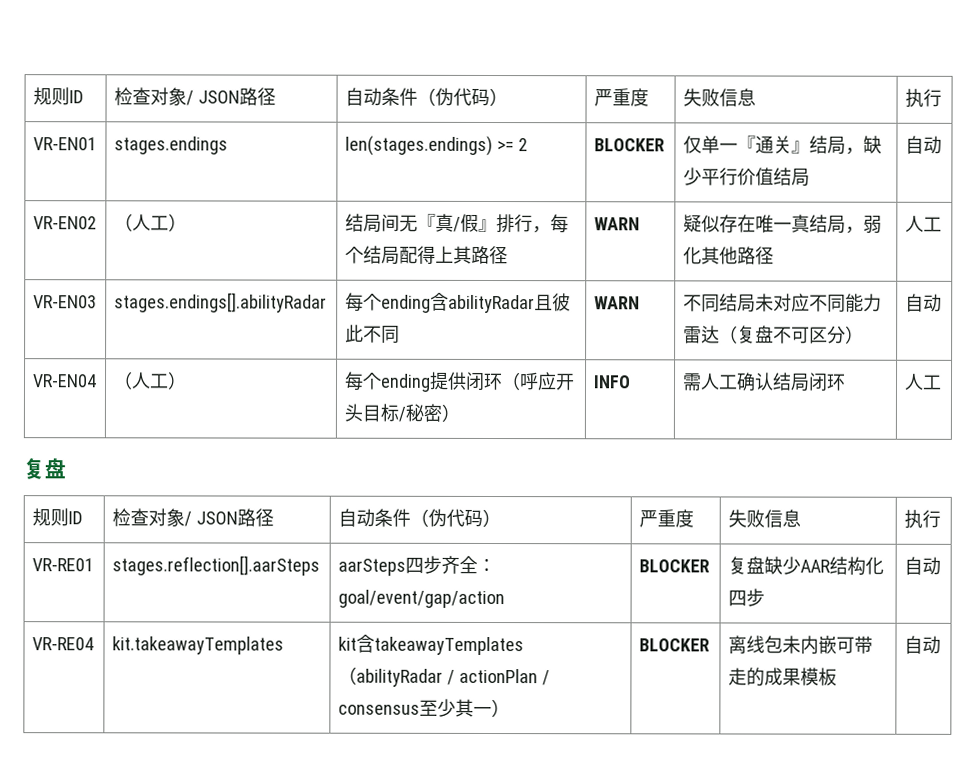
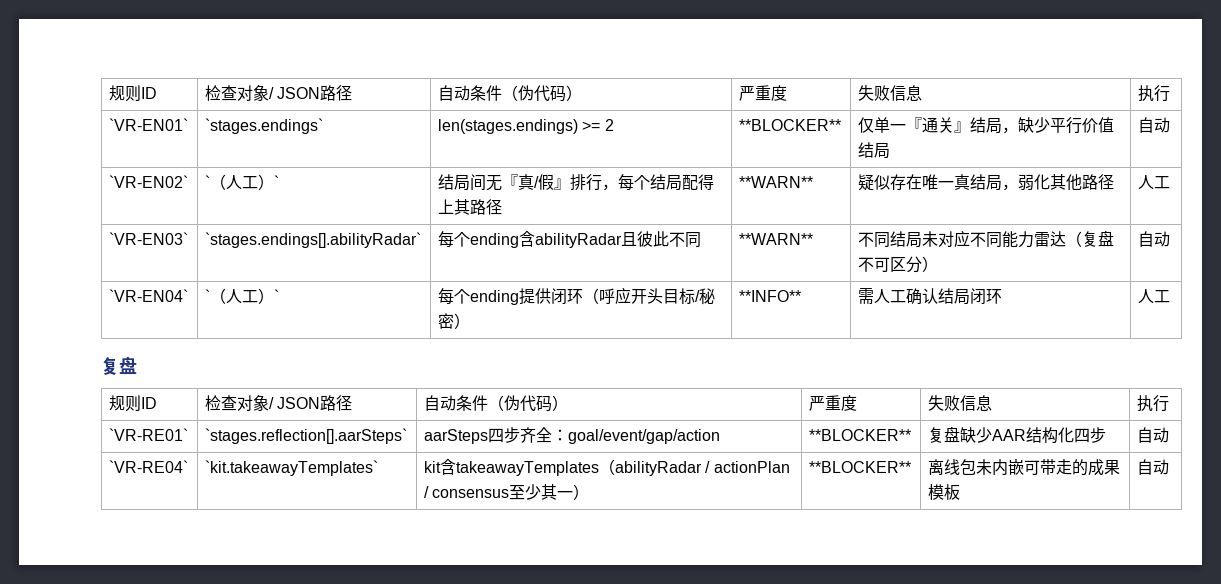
- VR-EN01 | stages.endings | len(stages.endings) >= 2 | BLOCKER | 仅单一『通关』结局，缺少平行价值结局 | 自动
+ `VR-EN01` | `stages.endings` | len(stages.endings) >= 2 | **BLOCKER** | 仅单一『通关』结局，缺少平行价值结局 | 自动
- VR-EN02 | （人工） | 结局间无『真/假』排行，每个结局配得上其路径 | WARN | 疑似存在唯一真结局，弱化其他路径 | 人工
+ `VR-EN02` | `（人工）` | 结局间无『真/假』排行，每个结局配得上其路径 | **WARN** | 疑似存在唯一真结局，弱化其他路径 | 人工
- VR-EN03 | stages.endings[].abilityRadar | 每个ending含abilityRadar且彼此不同 | WARN | 不同结局未对应不同能力雷达（复盘不可区分） | 自动
+ `VR-EN03` | `stages.endings[].abilityRadar` | 每个ending含abilityRadar且彼此不同 | **WARN** | 不同结局未对应不同能力雷达（复盘不可区分） | 自动
- VR-EN04 | （人工） | 每个ending提供闭环（呼应开头目标/秘密） | INFO | 需人工确认结局闭环 | 人工
+ `VR-EN04` | `（人工）` | 每个ending提供闭环（呼应开头目标/秘密） | **INFO** | 需人工确认结局闭环 | 人工
- VR-RE01 | stages.reflection[].aarSteps | aarSteps四步齐全：goal/event/gap/action | BLOCKER | 复盘缺少AAR结构化四步 | 自动
+ `VR-RE01` | `stages.reflection[].aarSteps` | aarSteps四步齐全：goal/event/gap/action | **BLOCKER** | 复盘缺少AAR结构化四步 | 自动
- VR-RE04 | kit.takeawayTemplates | kit含takeawayTemplates（abilityRadar / actionPlan / consensus至少其一） | BLOCKER | 离线包未内嵌可带走的成果模板 | 自动
+ `VR-RE04` | `kit.takeawayTemplates` | kit含takeawayTemplates（abilityRadar / actionPlan / consensus至少其一） | **BLOCKER** | 离线包未内嵌可带走的成果模板 | 自动

